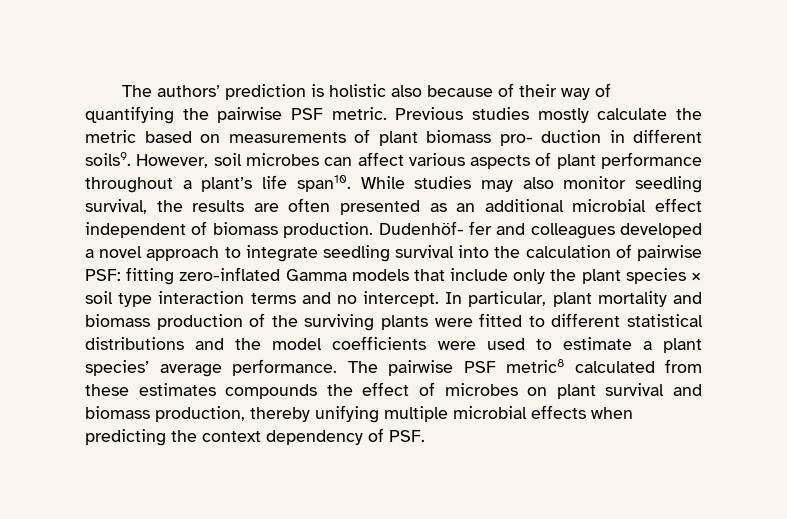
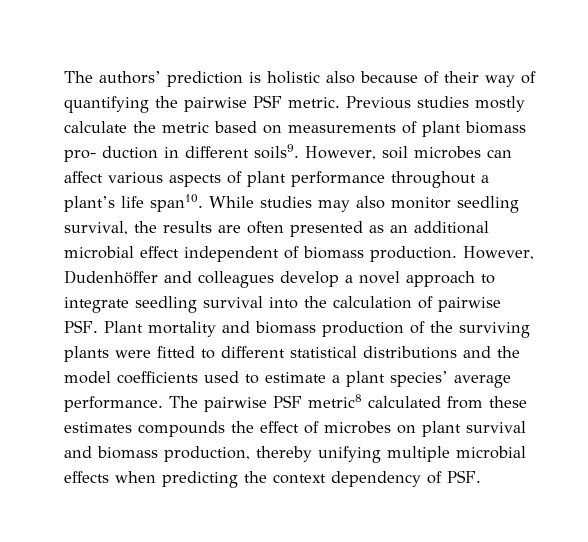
- Dudenhöf- fer and colleagues developed a novel approach to integrate seedling survival into the calculation of pairwise PSF: fitting zero-inflated Gamma models that include only the plant species × soil type interaction terms and no intercept. In particular, plant mortality and biomass production of the surviving plants were fitted to different statistical distributions and the model coefficients were used to estimate a plant species’ average performance.
+ However, Dudenhöffer and colleagues develop a novel approach to integrate seedling survival into the calculation of pairwise PSF. Plant mortality and biomass production of the surviving plants were fitted to different statistical distributions and the model coefficients used to estimate a plant species’ average performance.

